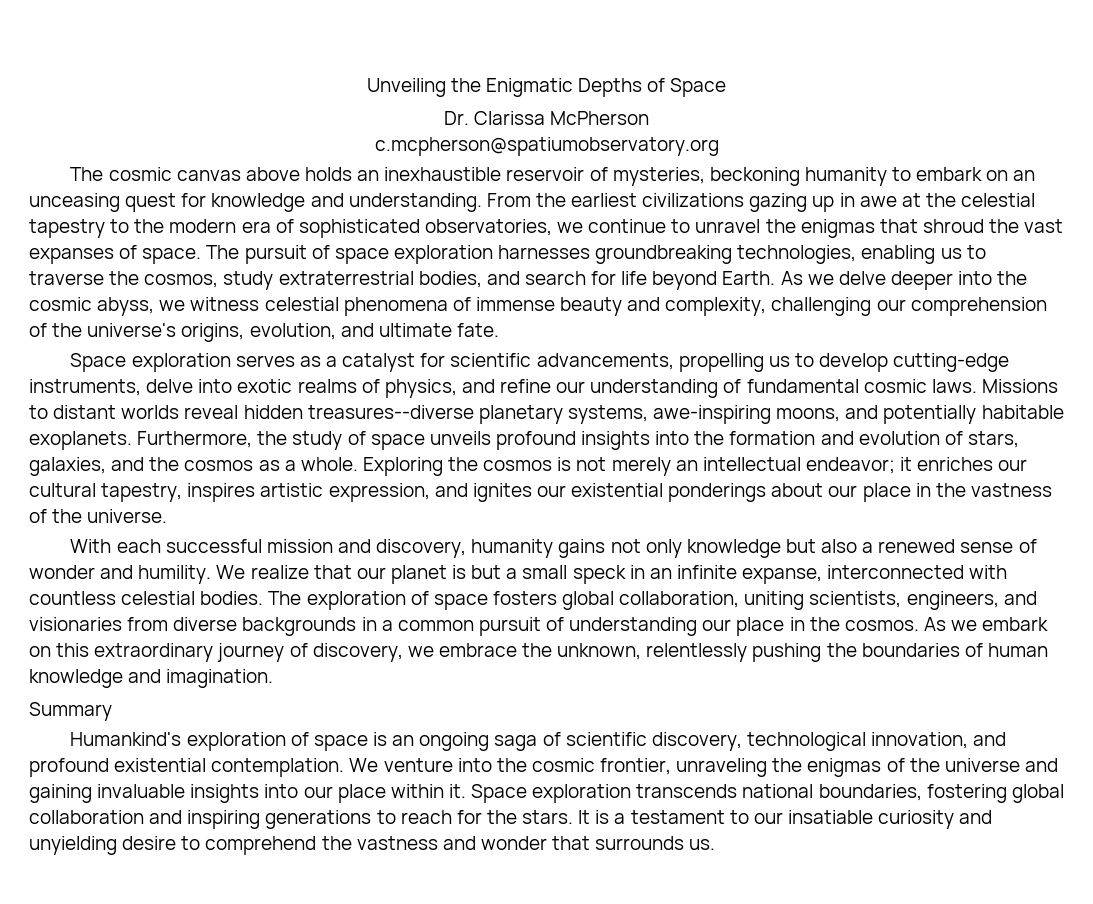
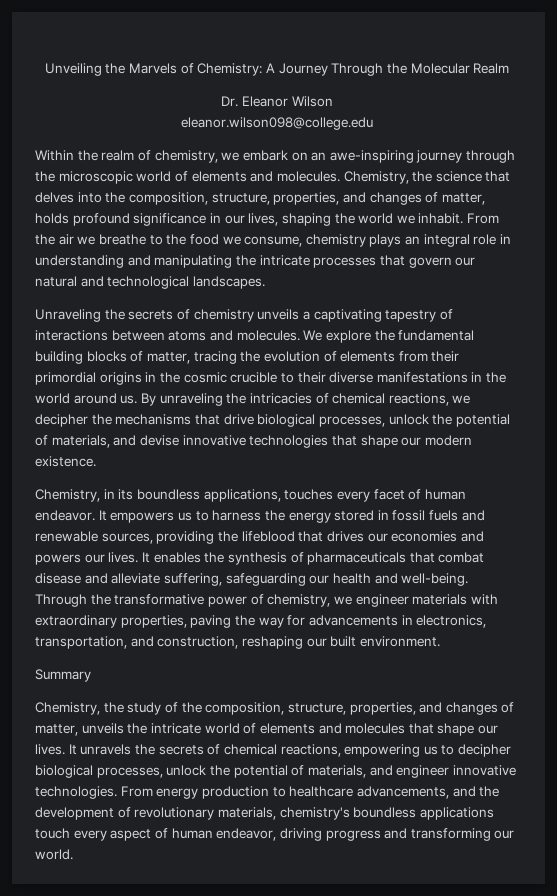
- Unveiling the Enigmatic Depths of Space
- Dr. Clarissa McPherson
- c.mcpherson@spatiumobservatory.org
- The cosmic canvas above holds an inexhaustible reservoir of mysteries, beckoning humanity to embark on an unceasing quest for knowledge and understanding. From the earliest civilizations gazing up in awe at the celestial tapestry to the modern era of sophisticated observatories, we continue to unravel the enigmas that shroud the vast expanses of space. The pursuit of space exploration harnesses groundbreaking technologies, enabling us to traverse the cosmos, study extraterrestrial bodies, and search for life beyond Earth. As we delve deeper into the cosmic abyss, we witness celestial phenomena of immense beauty and complexity, challenging our comprehension of the universe's origins, evolution, and ultimate fate.
- Space exploration serves as a catalyst for scientific advancements, propelling us to develop cutting-edge instruments, delve into exotic realms of physics, and refine our understanding of fundamental cosmic laws. Missions to distant worlds reveal hidden treasures--diverse planetary systems, awe-inspiring moons, and potentially habitable exoplanets. Furthermore, the study of space unveils profound insights into the formation and evolution of stars, galaxies, and the cosmos as a whole. Exploring the cosmos is not merely an intellectual endeavor; it enriches our cultural tapestry, inspires artistic expression, and ignites our existential ponderings about our place in the vastness of the universe.
- With each successful mission and discovery, humanity gains not only knowledge but also a renewed sense of wonder and humility. We realize that our planet is but a small speck in an infinite expanse, interconnected with countless celestial bodies. The exploration of space fosters global collaboration, uniting scientists, engineers, and visionaries from diverse backgrounds in a common pursuit of understanding our place in the cosmos. As we embark on this extraordinary journey of discovery, we embrace the unknown, relentlessly pushing the boundaries of human knowledge and imagination.
+ Unveiling the Marvels of Chemistry: A Journey Through the Molecular Realm
+ Dr. Eleanor Wilson
+ eleanor.wilson098@college.edu
+ Within the realm of chemistry, we embark on an awe-inspiring journey through the microscopic world of elements and molecules. Chemistry, the science that delves into the composition, structure, properties, and changes of matter, holds profound significance in our lives, shaping the world we inhabit. From the air we breathe to the food we consume, chemistry plays an integral role in understanding and manipulating the intricate processes that govern our natural and technological landscapes.
+ Unraveling the secrets of chemistry unveils a captivating tapestry of interactions between atoms and molecules. We explore the fundamental building blocks of matter, tracing the evolution of elements from their primordial origins in the cosmic crucible to their diverse manifestations in the world around us. By unraveling the intricacies of chemical reactions, we decipher the mechanisms that drive biological processes, unlock the potential of materials, and devise innovative technologies that shape our modern existence.
+ Chemistry, in its boundless applications, touches every facet of human endeavor. It empowers us to harness the energy stored in fossil fuels and renewable sources, providing the lifeblood that drives our economies and powers our lives. It enables the synthesis of pharmaceuticals that combat disease and alleviate suffering, safeguarding our health and well-being. Through the transformative power of chemistry, we engineer materials with extraordinary properties, paving the way for advancements in electronics, transportation, and construction, reshaping our built environment.
  Summary
- Humankind's exploration of space is an ongoing saga of scientific discovery, technological innovation, and profound existential contemplation. We venture into the cosmic frontier, unraveling the enigmas of the universe and gaining invaluable insights into our place within it. Space exploration transcends national boundaries, fostering global collaboration and inspiring generations to reach for the stars. It is a testament to our insatiable curiosity and unyielding desire to comprehend the vastness and wonder that surrounds us.
+ Chemistry, the study of the composition, structure, properties, and changes of matter, unveils the intricate world of elements and molecules that shape our lives. It unravels the secrets of chemical reactions, empowering us to decipher biological processes, unlock the potential of materials, and engineer innovative technologies. From energy production to healthcare advancements, and the development of revolutionary materials, chemistry's boundless applications touch every aspect of human endeavor, driving progress and transforming our world.

